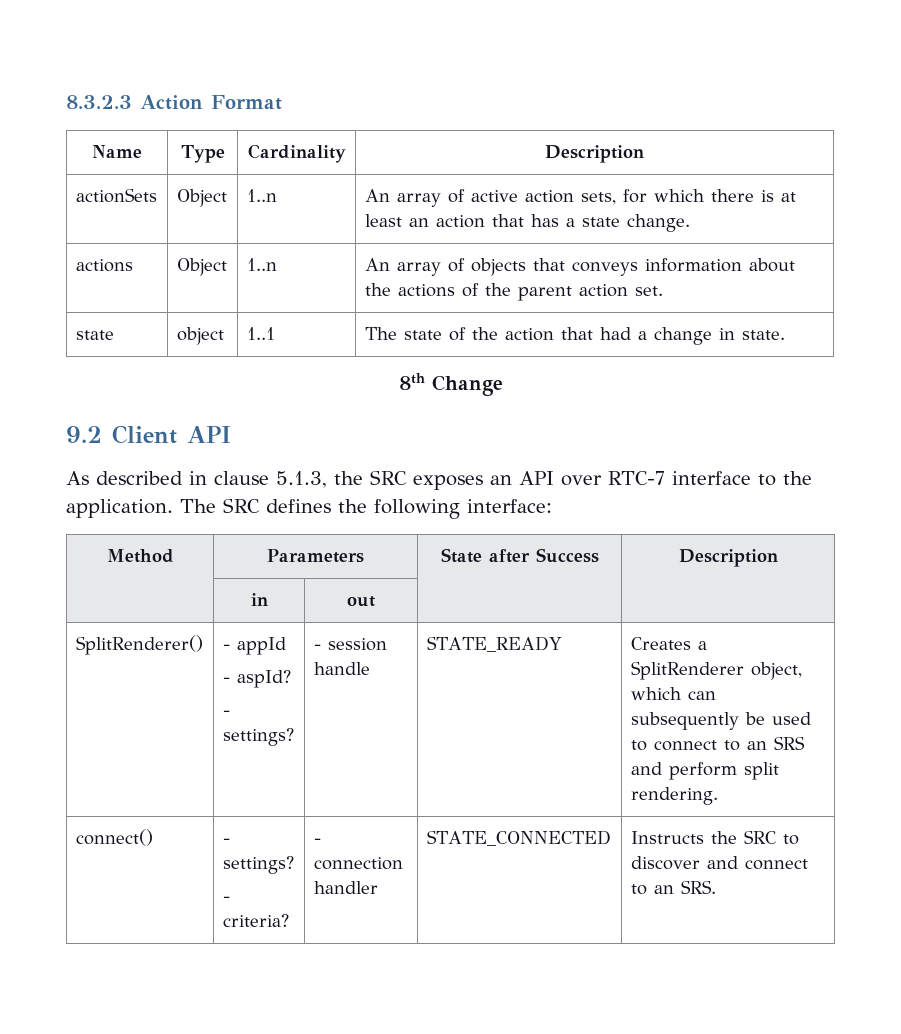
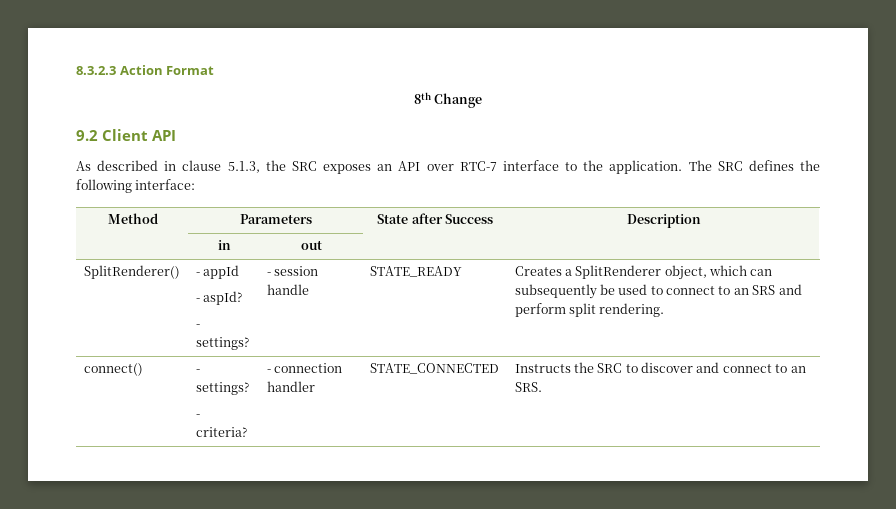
- Name | Type | Cardinality | Description
- actionSets | Object | 1..n | An array of active action sets, for which there is at least an action that has a state change.
- actions | Object | 1..n | An array of objects that conveys information about the actions of the parent action set.
- state | object | 1..1 | The state of the action that had a change in state.

